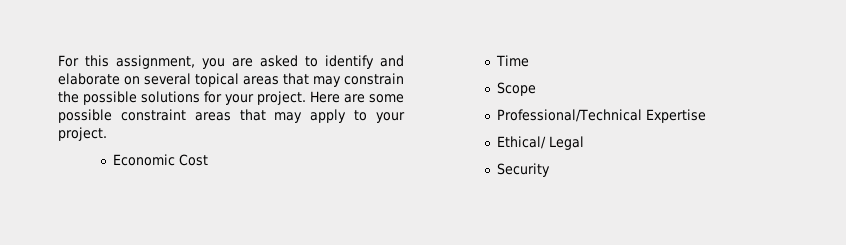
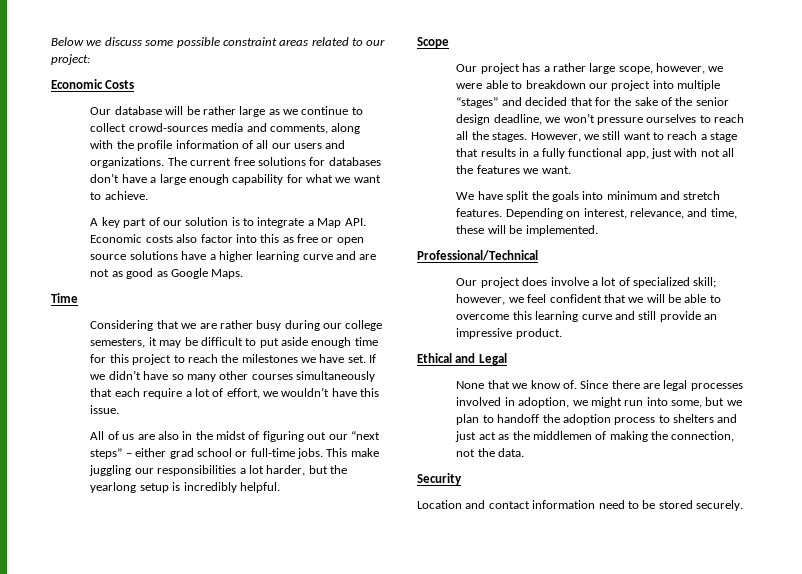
- For this assignment, you are asked to identify and elaborate on several topical areas that may constrain the possible solutions for your project. Here are some possible constraint areas that may apply to your project.
- Economic Cost
+ Below we discuss some possible constraint areas related to our project:
+ Economic Costs
+ Our database will be rather large as we continue to collect crowd-sources media and comments, along with the profile information of all our users and organizations. The current free solutions for databases don’t have a large enough capability for what we want to achieve.
+ A key part of our solution is to integrate a Map API. Economic costs also factor into this as free or open source solutions have a higher learning curve and are not as good as Google Maps.
  Time
+ Considering that we are rather busy during our college semesters, it may be difficult to put aside enough time for this project to reach the milestones we have set. If we didn’t have so many other courses simultaneously that each require a lot of effort, we wouldn’t have this issue.
+ All of us are also in the midst of figuring out our “next steps” – either grad school or full-time jobs. This make juggling our responsibilities a lot harder, but the yearlong setup is incredibly helpful.
  Scope
- Professional/Technical Expertise
- Ethical/ Legal
+ Our project has a rather large scope, however, we were able to breakdown our project into multiple “stages” and decided that for the sake of the senior design deadline, we won’t pressure ourselves to reach all the stages. However, we still want to reach a stage that results in a fully functional app, just with not all the features we want.
+ We have split the goals into minimum and stretch features. Depending on interest, relevance, and time, these will be implemented.
+ Professional/Technical
+ Our project does involve a lot of specialized skill; however, we feel confident that we will be able to overcome this learning curve and still provide an impressive product.
+ Ethical and Legal
+ None that we know of. Since there are legal processes involved in adoption, we might run into some, but we plan to handoff the adoption process to shelters and just act as the middlemen of making the connection, not the data.
  Security
+ Location and contact information need to be stored securely.

